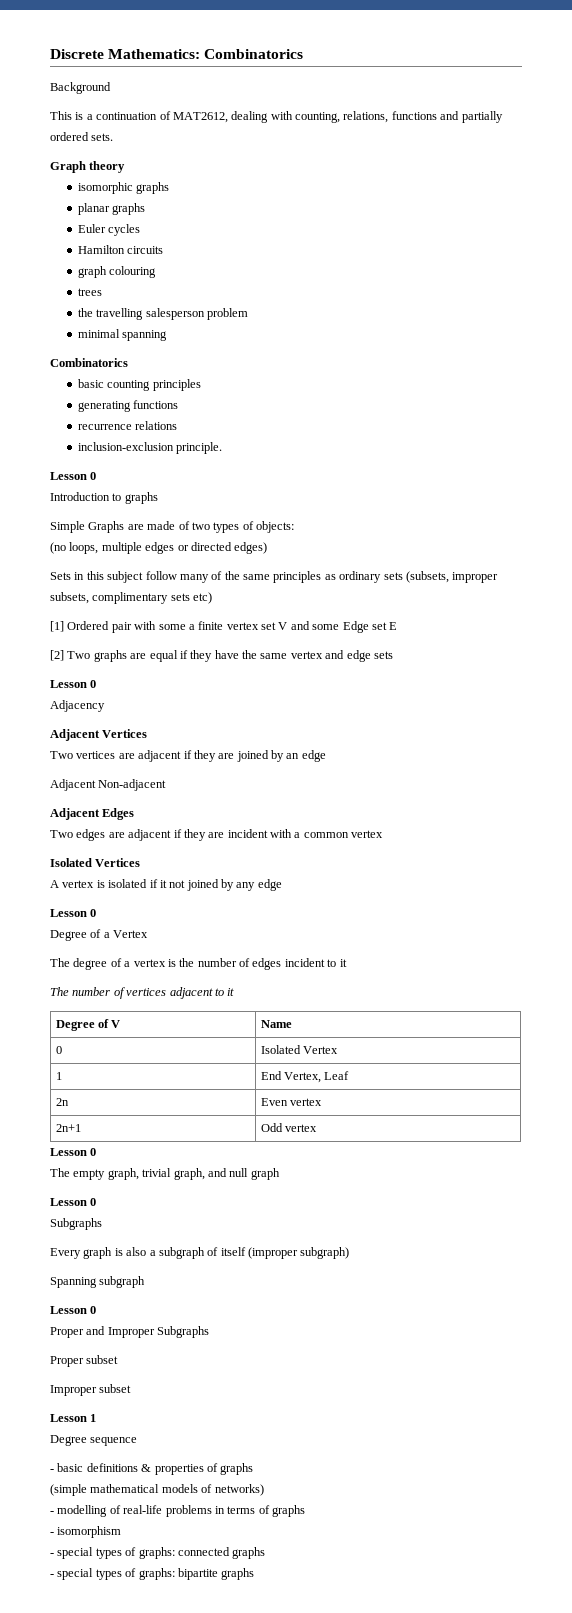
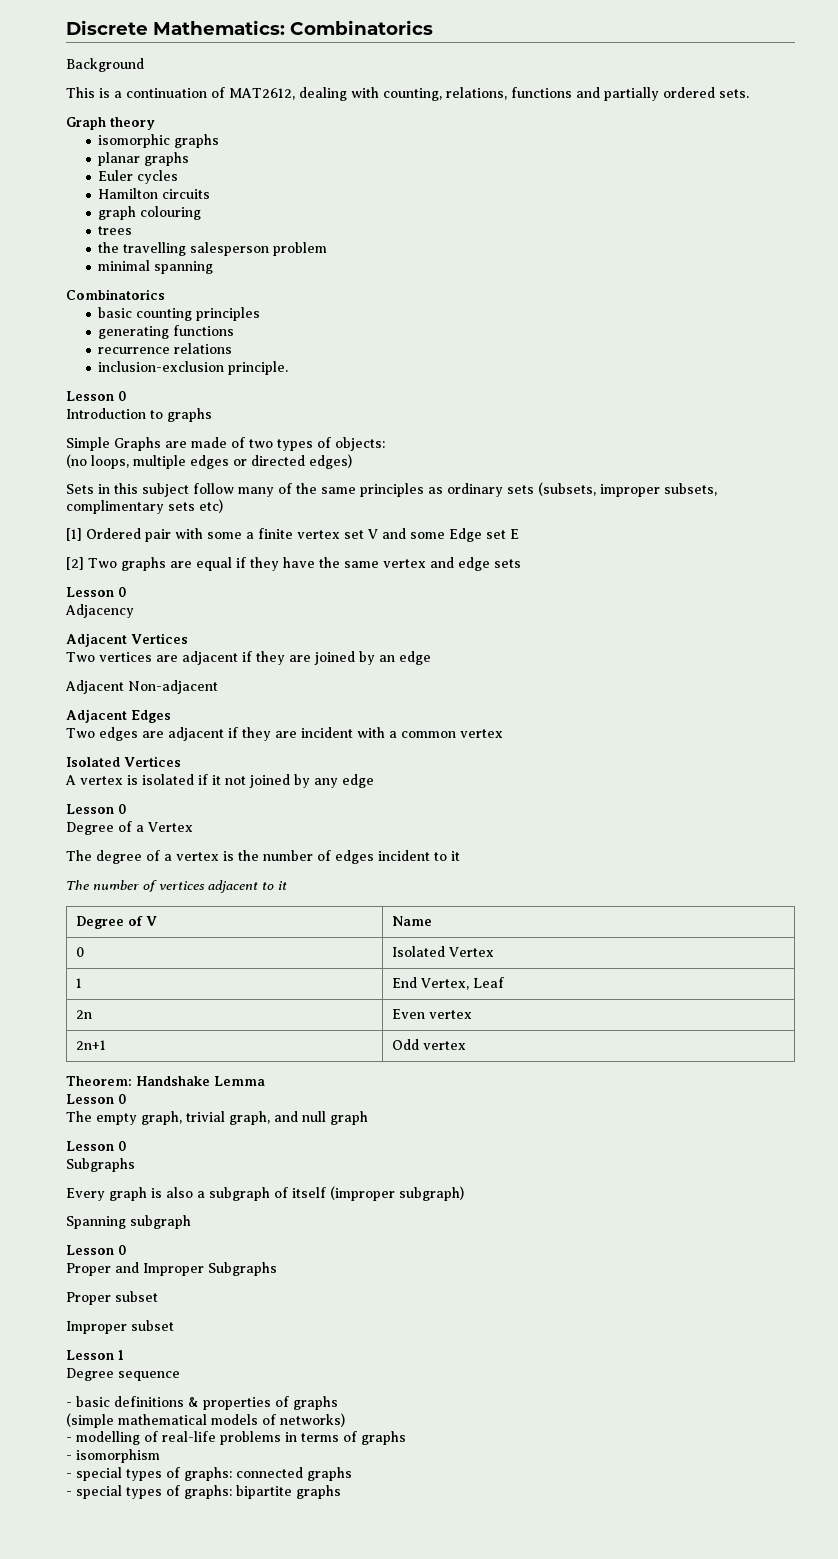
+ Theorem: Handshake Lemma

